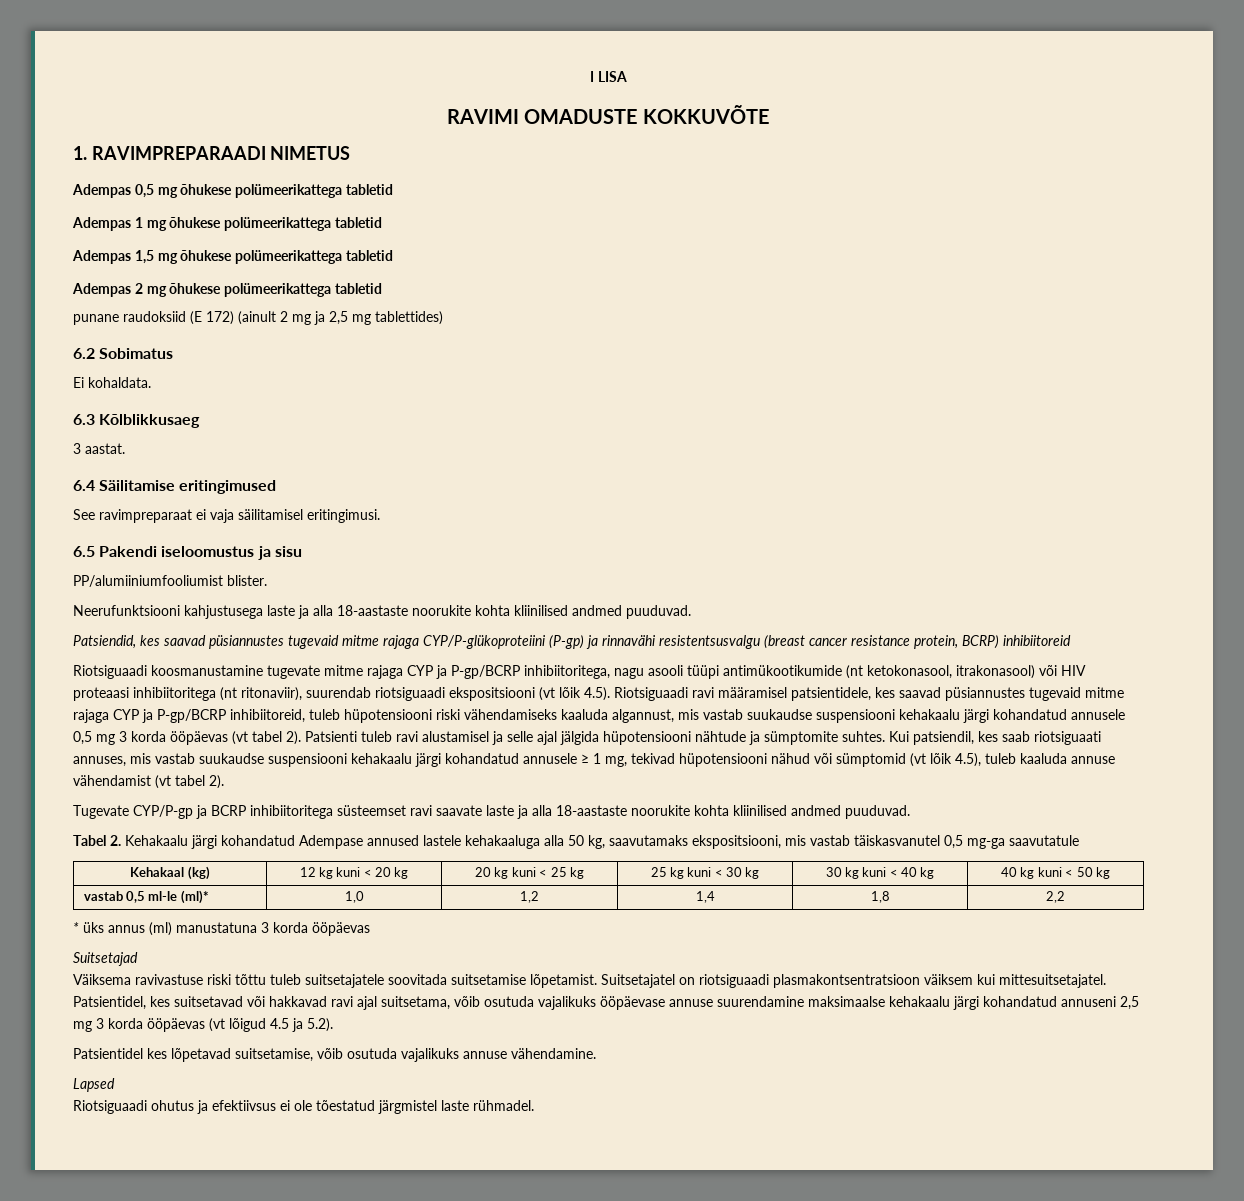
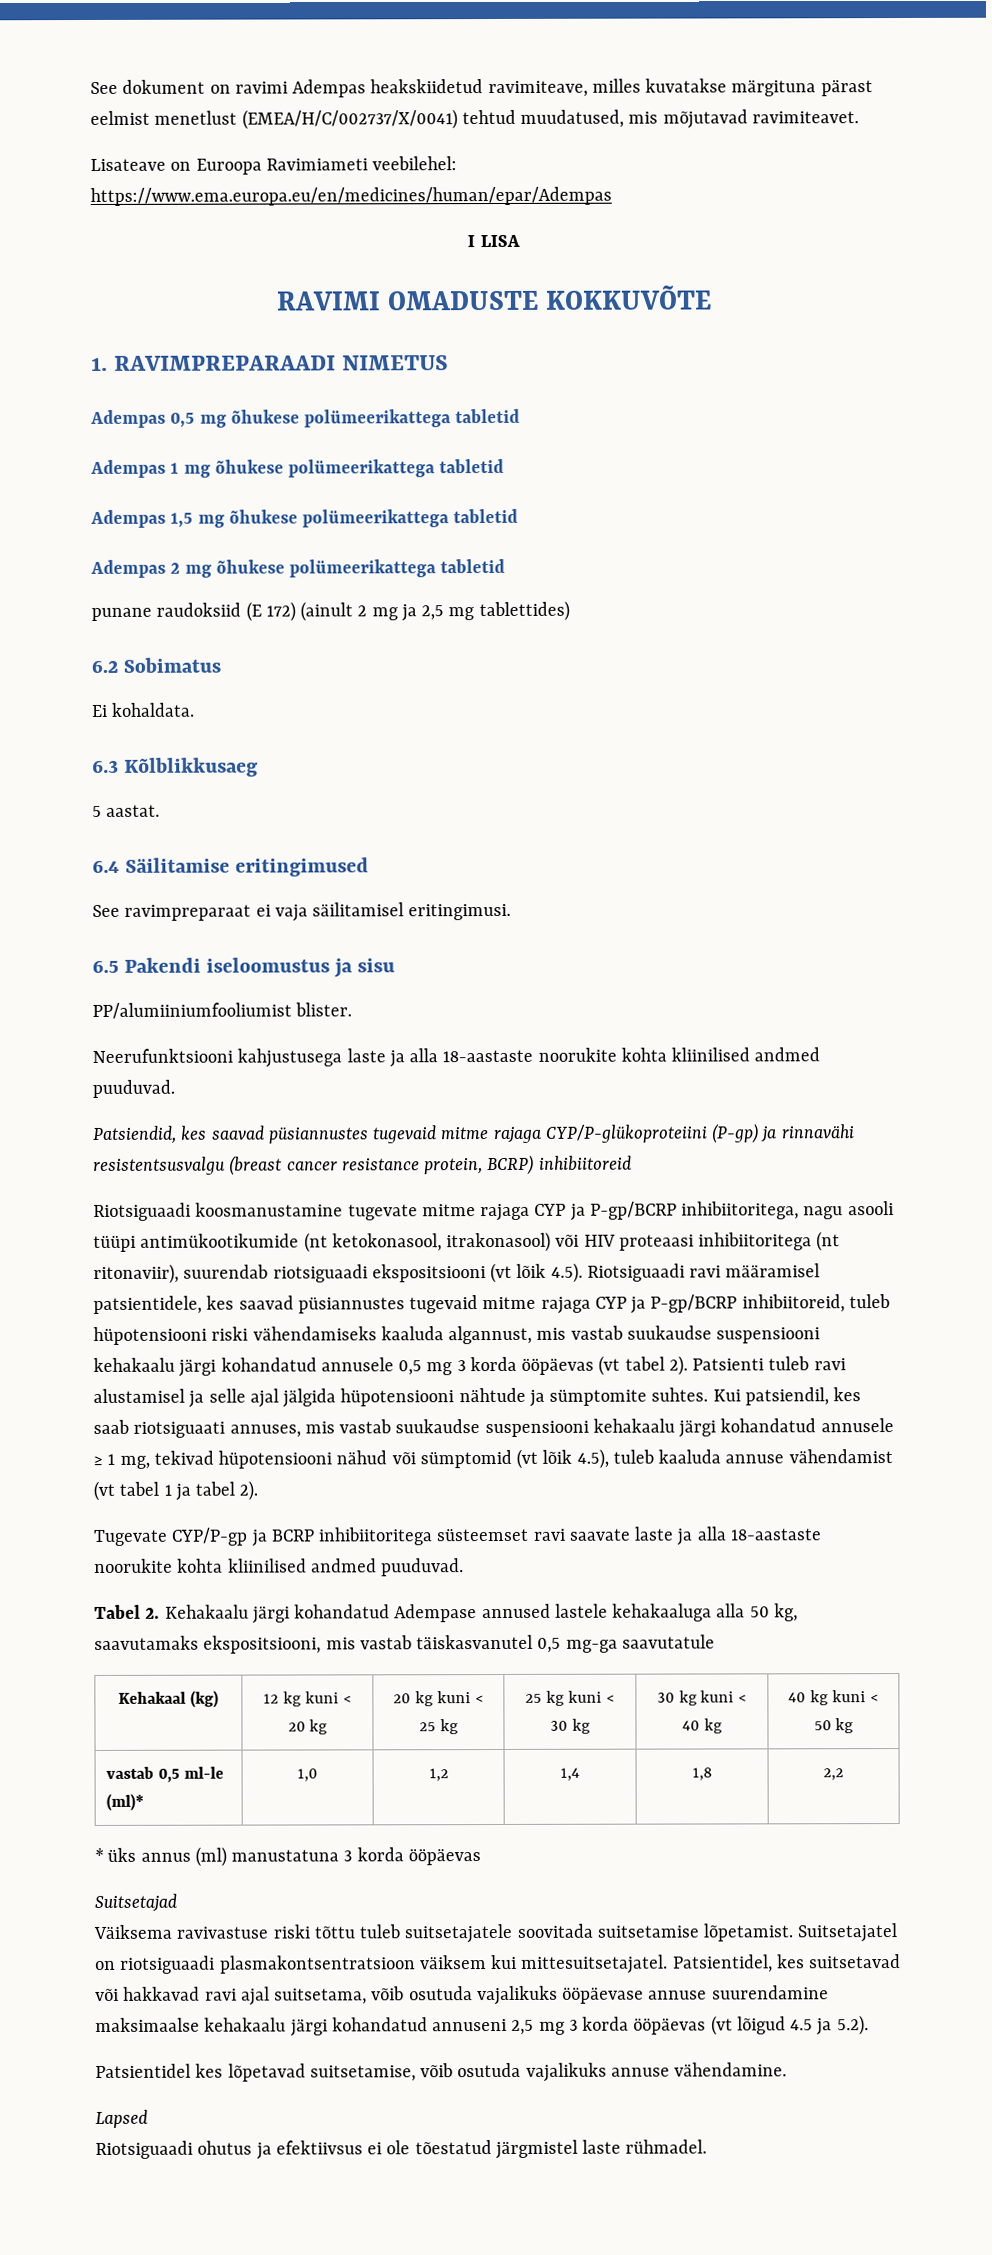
+ See dokument on ravimi Adempas heakskiidetud ravimiteave, milles kuvatakse märgituna pärast eelmist menetlust (EMEA/H/C/002737/X/0041) tehtud muudatused, mis mõjutavad ravimiteavet.
+ Lisateave on Euroopa Ravimiameti veebilehel: https://www.ema.europa.eu/en/medicines/human/epar/Adempas
- 3 aastat.
+ 5 aastat.
- Kui patsiendil, kes saab riotsiguaati annuses, mis vastab suukaudse suspensiooni kehakaalu järgi kohandatud annusele ≥ 1 mg, tekivad hüpotensiooni nähud või sümptomid (vt lõik 4.5), tuleb kaaluda annuse vähendamist (vt tabel 2).
+ Kui patsiendil, kes saab riotsiguaati annuses, mis vastab suukaudse suspensiooni kehakaalu järgi kohandatud annusele ≥ 1 mg, tekivad hüpotensiooni nähud või sümptomid (vt lõik 4.5), tuleb kaaluda annuse vähendamist (vt tabel 1 ja tabel 2).

